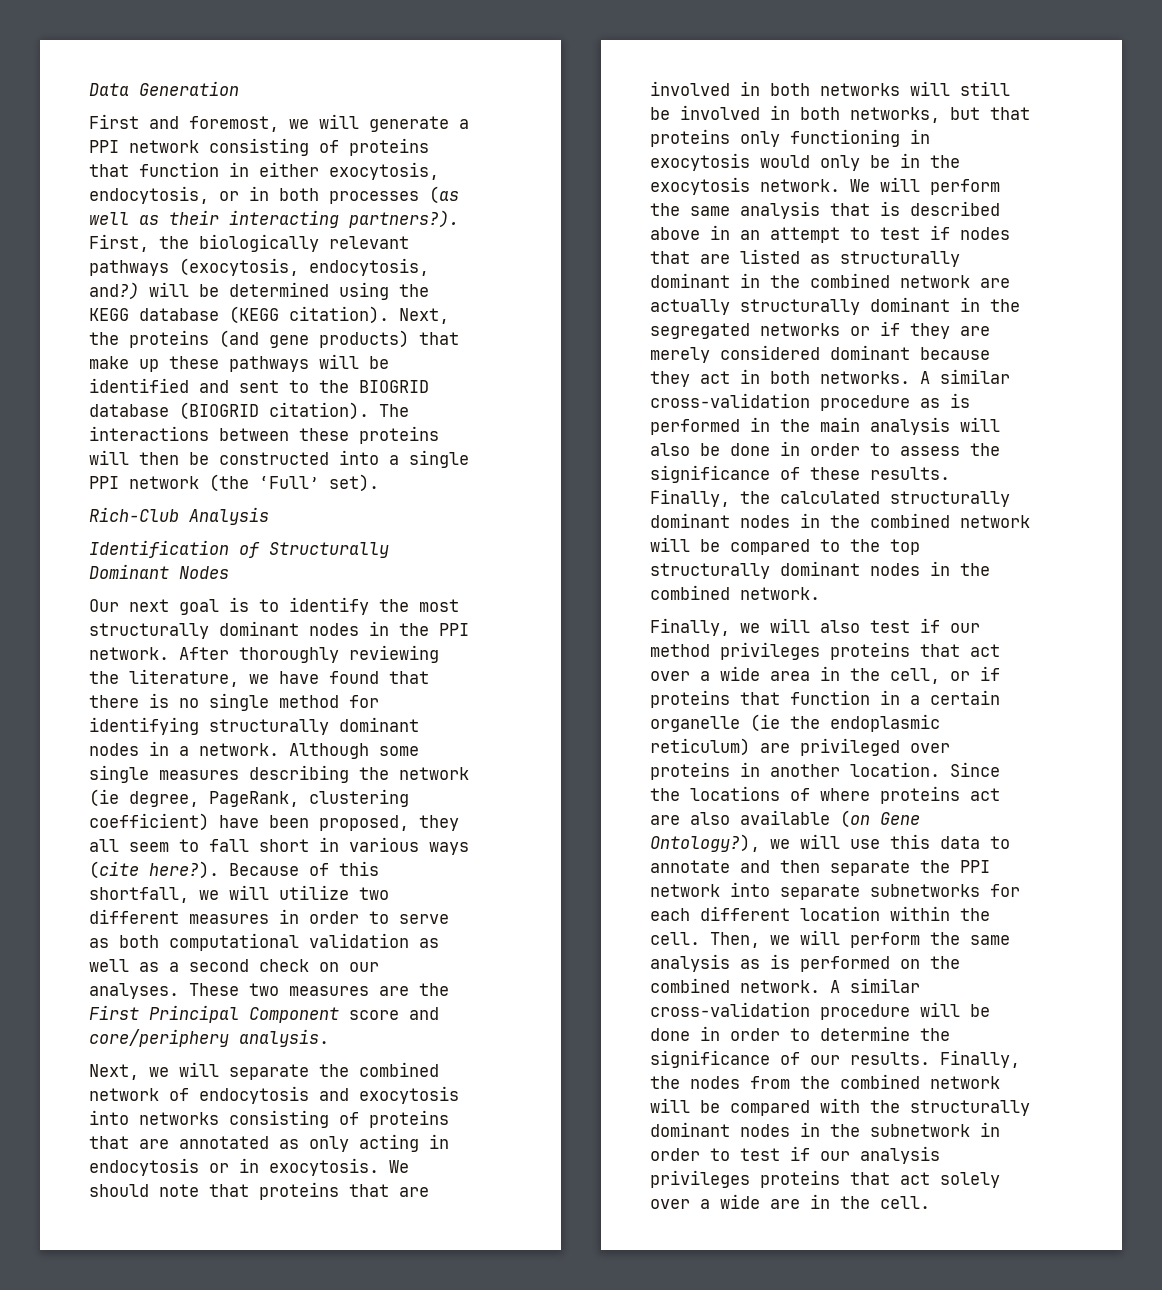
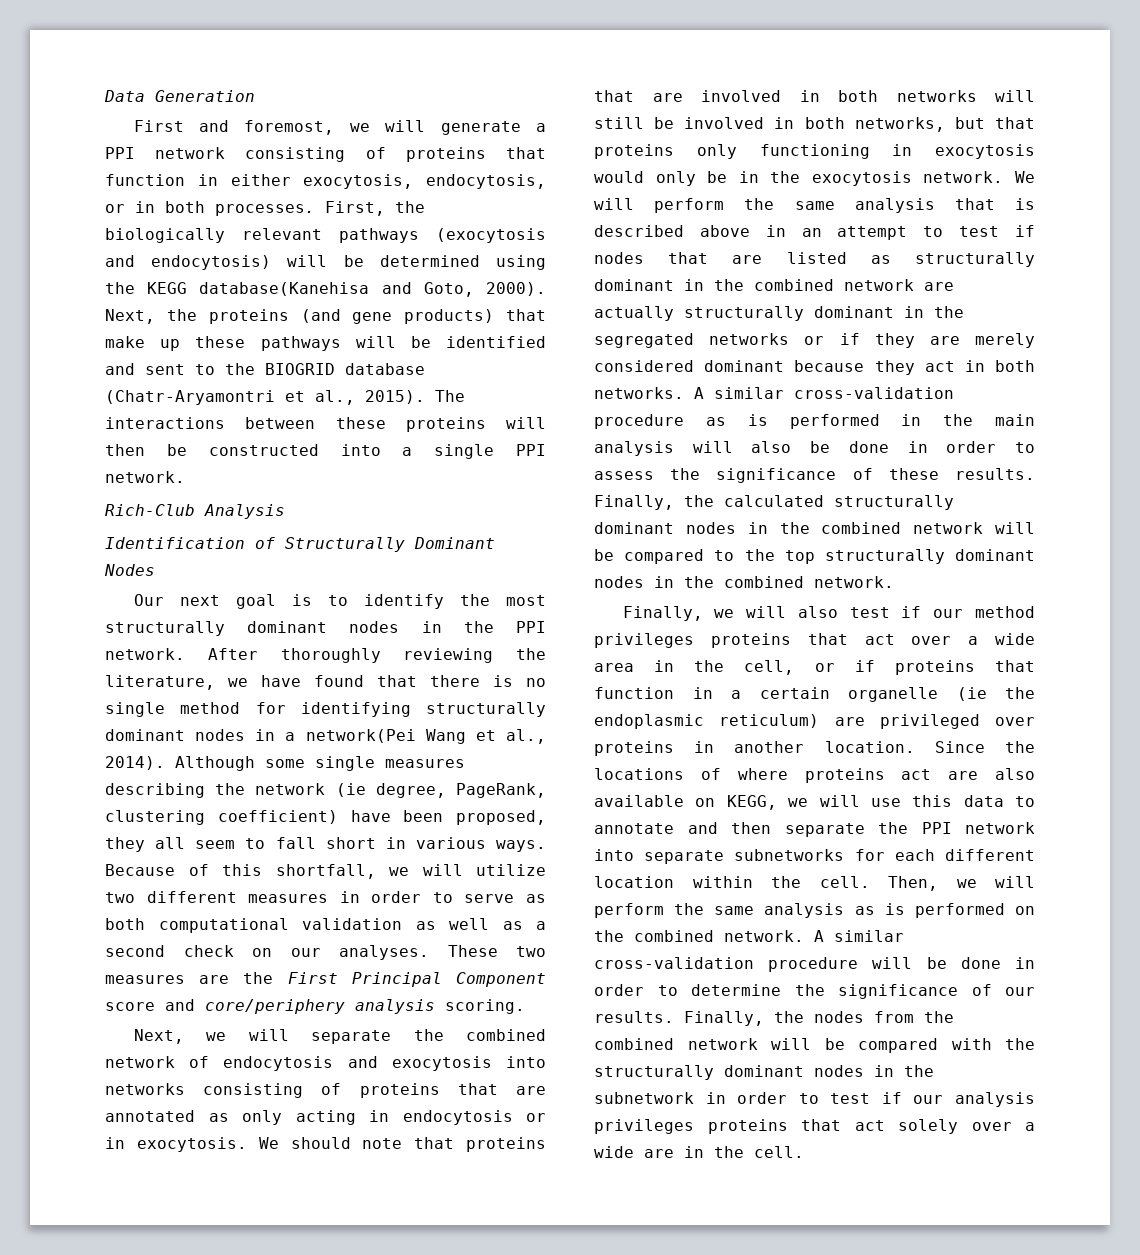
- First and foremost, we will generate a PPI network consisting of proteins that function in either exocytosis, endocytosis, or in both processes (as well as their interacting partners?).
+ First and foremost, we will generate a PPI network consisting of proteins that function in either exocytosis, endocytosis, or in both processes.
- First, the biologically relevant pathways (exocytosis, endocytosis, and?) will be determined using the KEGG database (KEGG citation).
+ First, the biologically relevant pathways (exocytosis and endocytosis) will be determined using the KEGG database(Kanehisa and Goto, 2000).
- Next, the proteins (and gene products) that make up these pathways will be identified and sent to the BIOGRID database (BIOGRID citation).
+ Next, the proteins (and gene products) that make up these pathways will be identified and sent to the BIOGRID database (Chatr-Aryamontri et al., 2015).
- The interactions between these proteins will then be constructed into a single PPI network (the ‘Full’ set).
+ The interactions between these proteins will then be constructed into a single PPI network.
- After thoroughly reviewing the literature, we have found that there is no single method for identifying structurally dominant nodes in a network.
+ After thoroughly reviewing the literature, we have found that there is no single method for identifying structurally dominant nodes in a network(Pei Wang et al., 2014).
- Although some single measures describing the network (ie degree, PageRank, clustering coefficient) have been proposed, they all seem to fall short in various ways (cite here?).
+ Although some single measures describing the network (ie degree, PageRank, clustering coefficient) have been proposed, they all seem to fall short in various ways.
- These two measures are the First Principal Component score and core/periphery analysis.
+ These two measures are the First Principal Component score and core/periphery analysis scoring.
- Since the locations of where proteins act are also available (on Gene Ontology?), we will use this data to annotate and then separate the PPI network into separate subnetworks for each different location within the cell.
+ Since the locations of where proteins act are also available on KEGG, we will use this data to annotate and then separate the PPI network into separate subnetworks for each different location within the cell.

